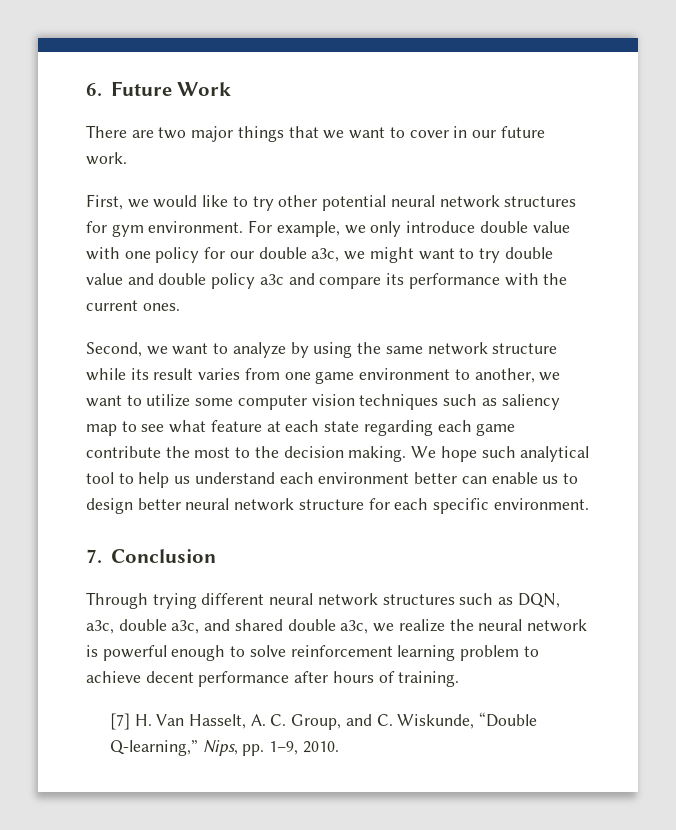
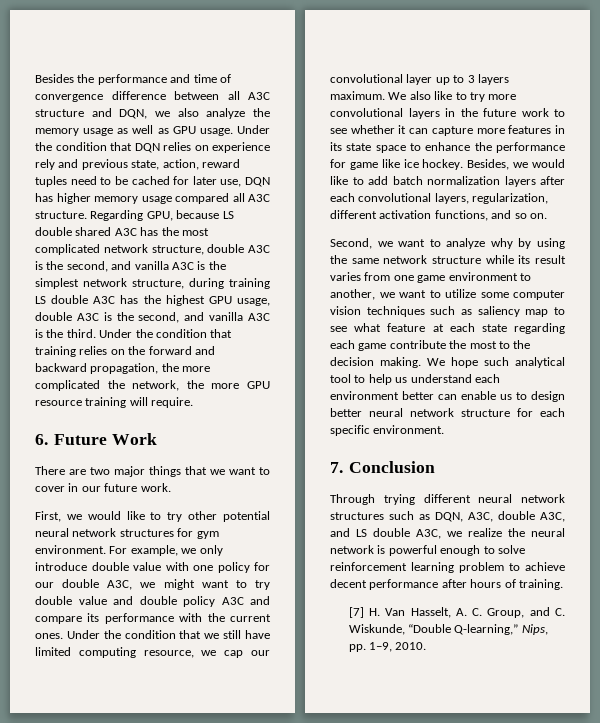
+ Besides the performance and time of convergence difference between all A3C structure and DQN, we also analyze the memory usage as well as GPU usage. Under the condition that DQN relies on experience rely and previous state, action, reward tuples need to be cached for later use, DQN has higher memory usage compared all A3C structure. Regarding GPU, because LS double shared A3C has the most complicated network structure, double A3C is the second, and vanilla A3C is the simplest network structure, during training LS double A3C has the highest GPU usage, double A3C is the second, and vanilla A3C is the third. Under the condition that training relies on the forward and backward propagation, the more complicated the network, the more GPU resource training will require.
- For example, we only introduce double value with one policy for our double a3c, we might want to try double value and double policy a3c and compare its performance with the current ones.
+ For example, we only introduce double value with one policy for our double A3C, we might want to try double value and double policy A3C and compare its performance with the current ones. Under the condition that we still have limited computing resource, we cap our convolutional layer up to 3 layers maximum. We also like to try more convolutional layers in the future work to see whether it can capture more features in its state space to enhance the performance for game like ice hockey. Besides, we would like to add batch normalization layers after each convolutional layers, regularization, different activation functions, and so on.
- Second, we want to analyze by using the same network structure while its result varies from one game environment to another, we want to utilize some computer vision techniques such as saliency map to see what feature at each state regarding each game contribute the most to the decision making.
+ Second, we want to analyze why by using the same network structure while its result varies from one game environment to another, we want to utilize some computer vision techniques such as saliency map to see what feature at each state regarding each game contribute the most to the decision making.
- Through trying different neural network structures such as DQN, a3c, double a3c, and shared double a3c, we realize the neural network is powerful enough to solve reinforcement learning problem to achieve decent performance after hours of training.
+ Through trying different neural network structures such as DQN, A3C, double A3C, and LS double A3C, we realize the neural network is powerful enough to solve reinforcement learning problem to achieve decent performance after hours of training.

